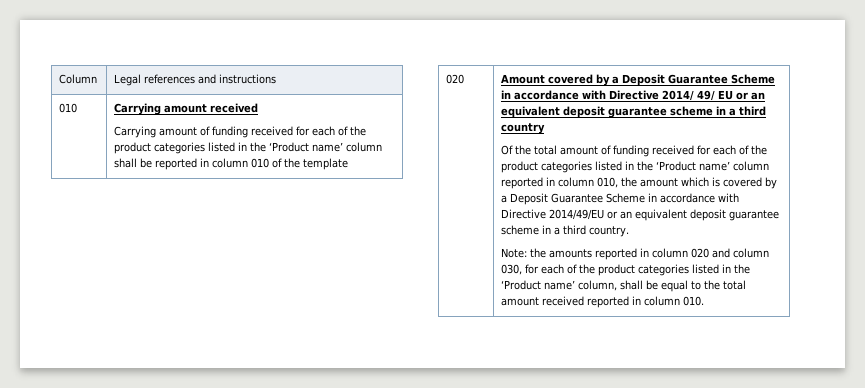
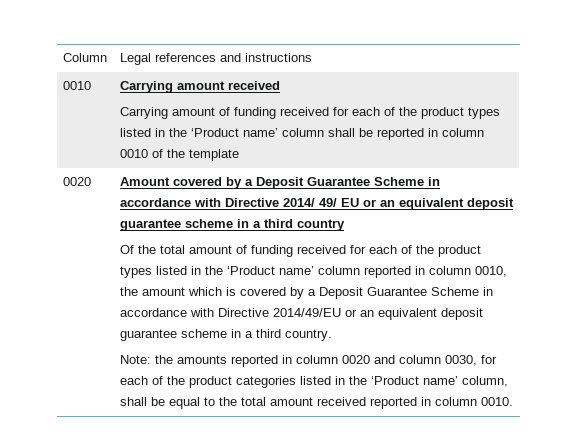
- 010 | Carrying amount received
- Carrying amount of funding received for each of the product categories listed in the ‘Product name’ column shall be reported in column 010 of the template
- 020
+ 0010 | Carrying amount received
+ Carrying amount of funding received for each of the product types listed in the ‘Product name’ column shall be reported in column 0010 of the template
+ 0020
- Of the total amount of funding received for each of the product categories listed in the ‘Product name’ column reported in column 010, the amount which is covered by a Deposit Guarantee Scheme in accordance with Directive 2014/49/EU or an equivalent deposit guarantee scheme in a third country.
+ Of the total amount of funding received for each of the product types listed in the ‘Product name’ column reported in column 0010, the amount which is covered by a Deposit Guarantee Scheme in accordance with Directive 2014/49/EU or an equivalent deposit guarantee scheme in a third country.
- Note: the amounts reported in column 020 and column 030, for each of the product categories listed in the ‘Product name’ column, shall be equal to the total amount received reported in column 010.
+ Note: the amounts reported in column 0020 and column 0030, for each of the product categories listed in the ‘Product name’ column, shall be equal to the total amount received reported in column 0010.

